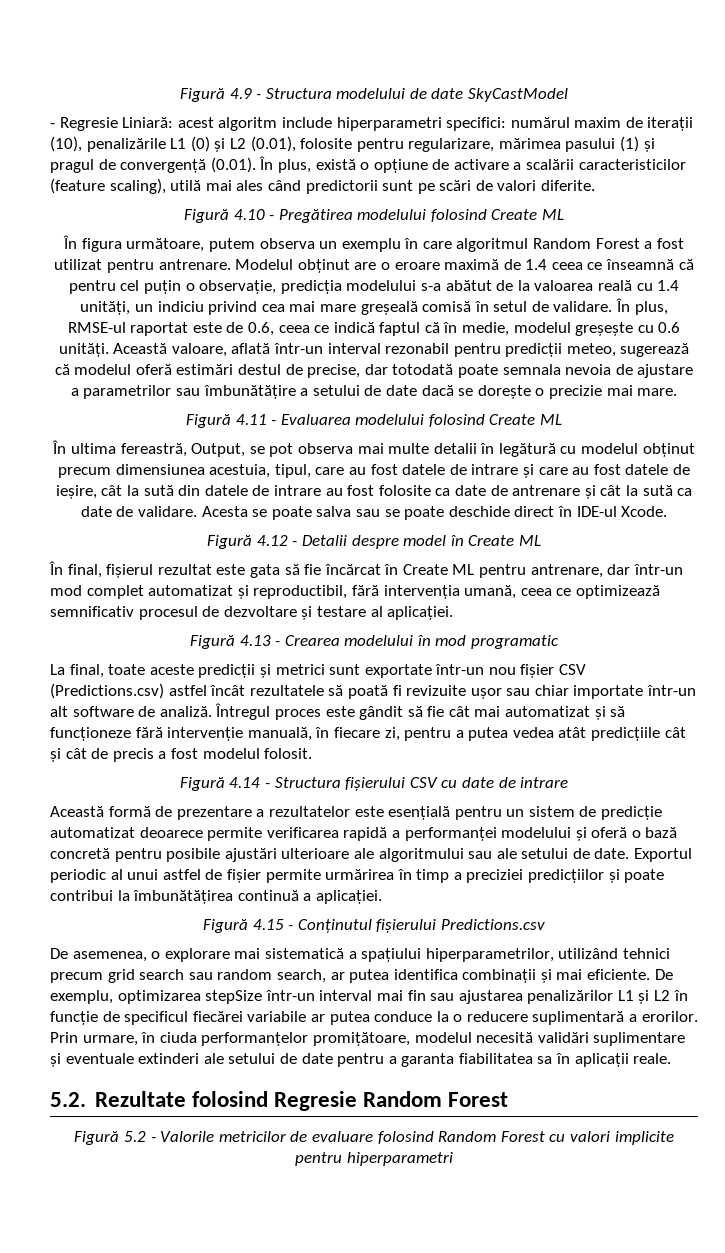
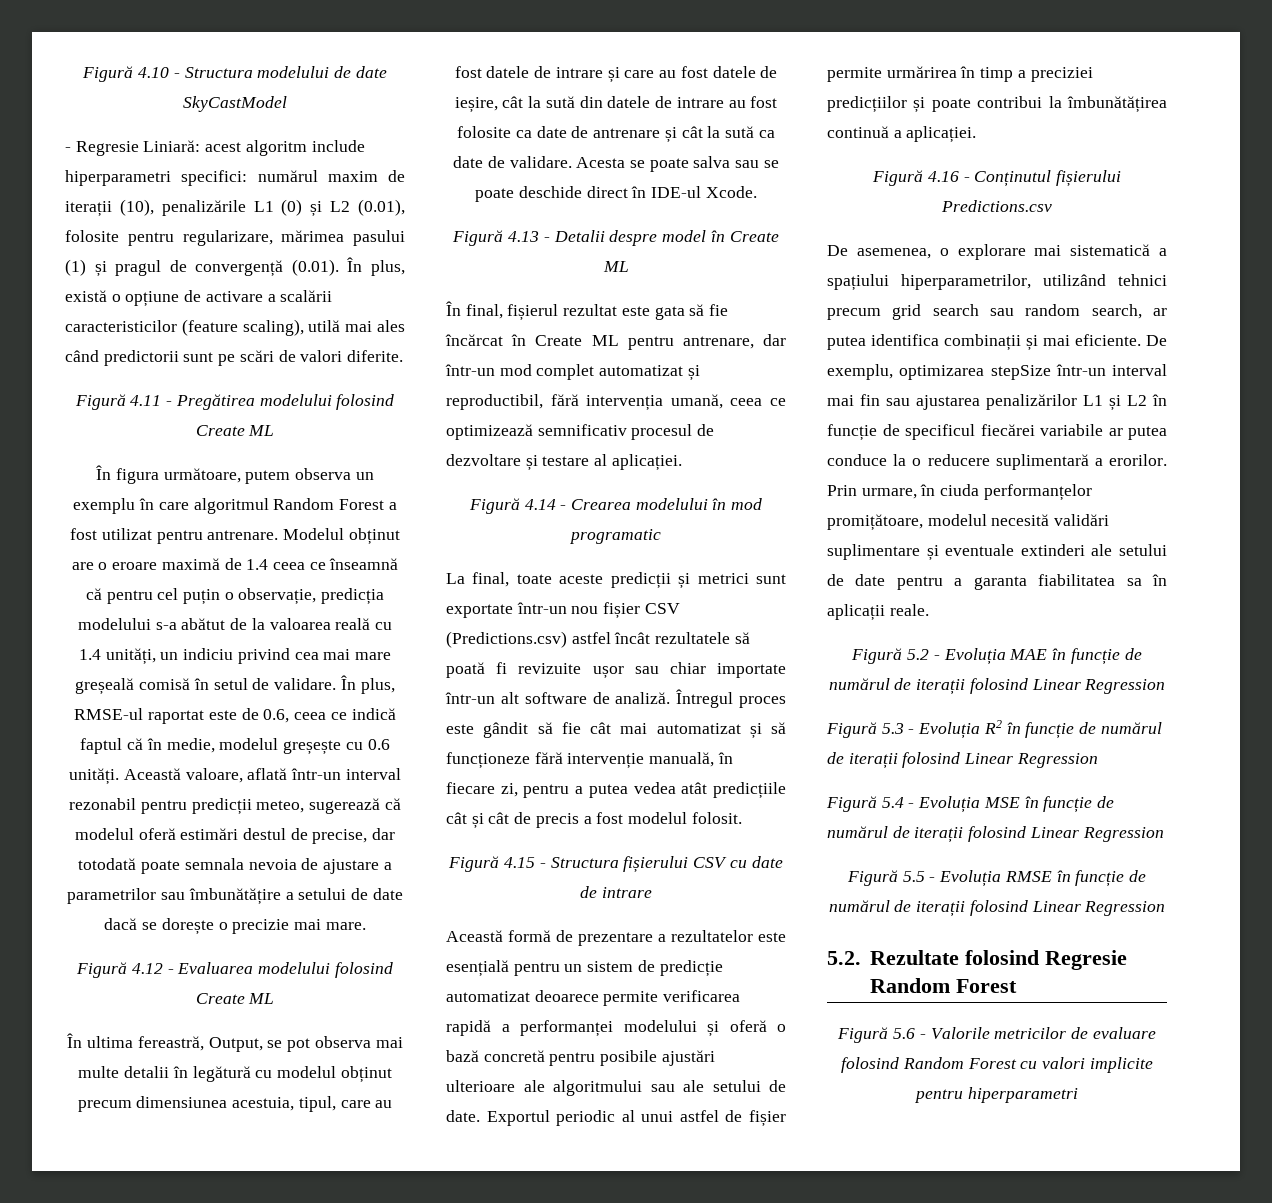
- Figură 4.9 - Structura modelului de date SkyCastModel
+ Figură 4.10 - Structura modelului de date SkyCastModel
- Figură 4.10 - Pregătirea modelului folosind Create ML
+ Figură 4.11 - Pregătirea modelului folosind Create ML
- Figură 4.11 - Evaluarea modelului folosind Create ML
+ Figură 4.12 - Evaluarea modelului folosind Create ML
- Figură 4.12 - Detalii despre model în Create ML
+ Figură 4.13 - Detalii despre model în Create ML
- Figură 4.13 - Crearea modelului în mod programatic
+ Figură 4.14 - Crearea modelului în mod programatic
- Figură 4.14 - Structura fișierului CSV cu date de intrare
+ Figură 4.15 - Structura fișierului CSV cu date de intrare
- Figură 4.15 - Conținutul fișierului Predictions.csv
+ Figură 4.16 - Conținutul fișierului Predictions.csv
+ Figură 5.2 - Evoluția MAE în funcție de numărul de iterații folosind Linear Regression
+ Figură 5.3 - Evoluția R2 în funcție de numărul de iterații folosind Linear Regression
+ Figură 5.4 - Evoluția MSE în funcție de numărul de iterații folosind Linear Regression
+ Figură 5.5 - Evoluția RMSE în funcție de numărul de iterații folosind Linear Regression
- Figură 5.2 - Valorile metricilor de evaluare folosind Random Forest cu valori implicite pentru hiperparametri
+ Figură 5.6 - Valorile metricilor de evaluare folosind Random Forest cu valori implicite pentru hiperparametri

